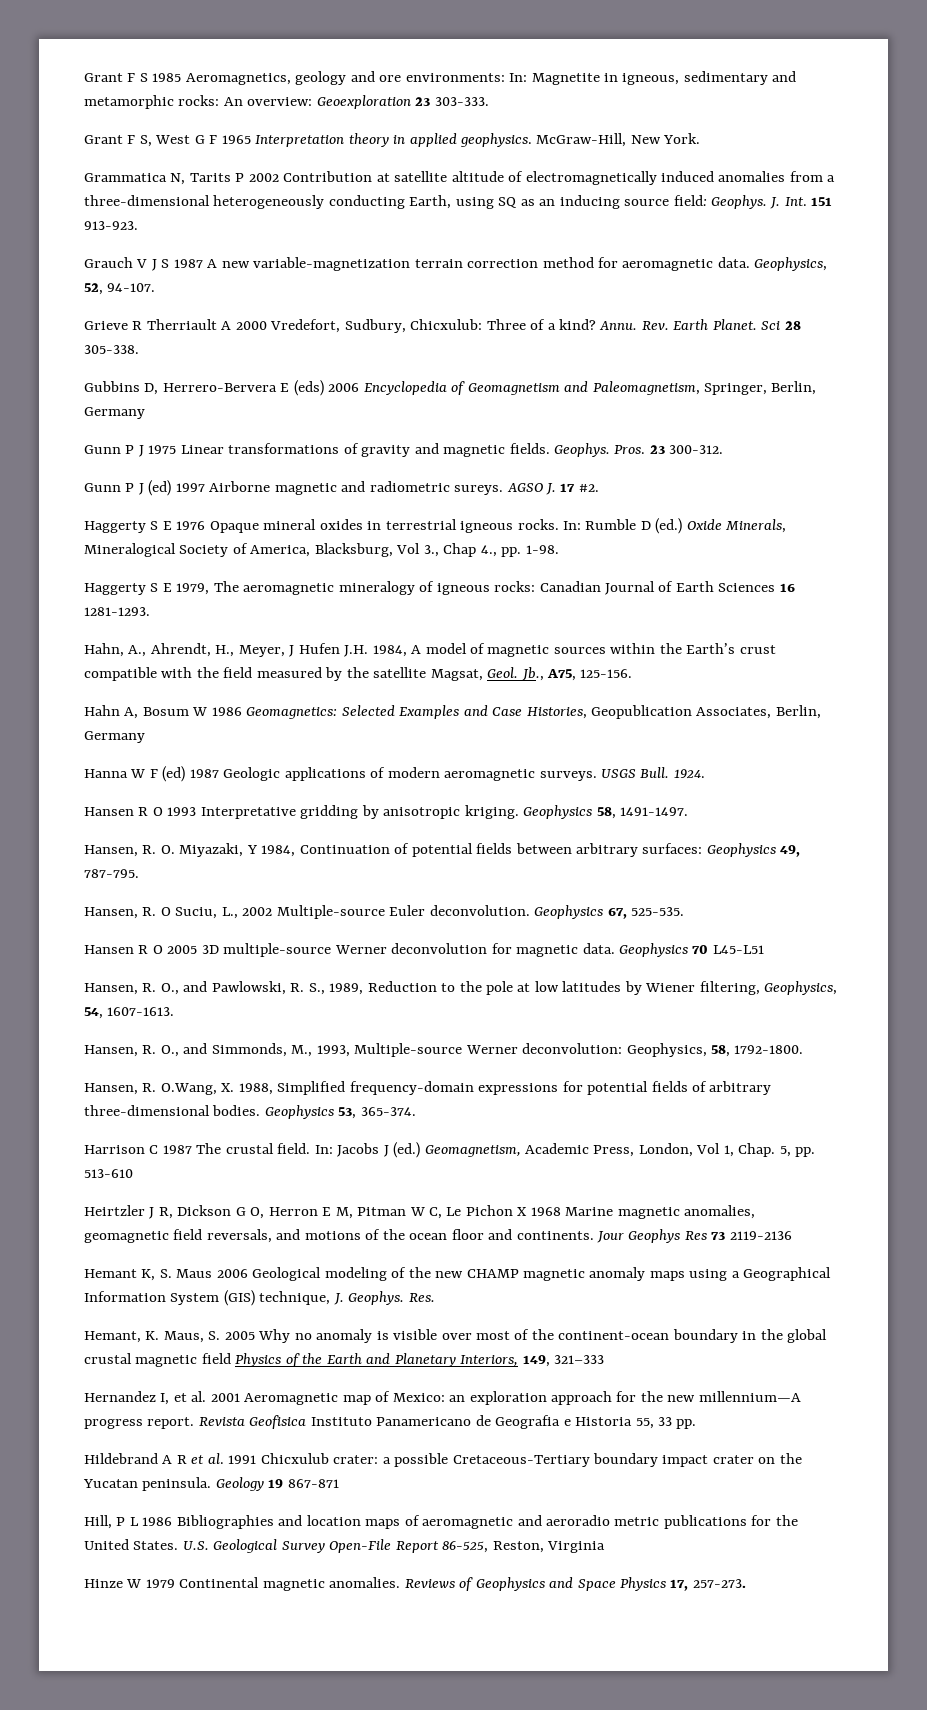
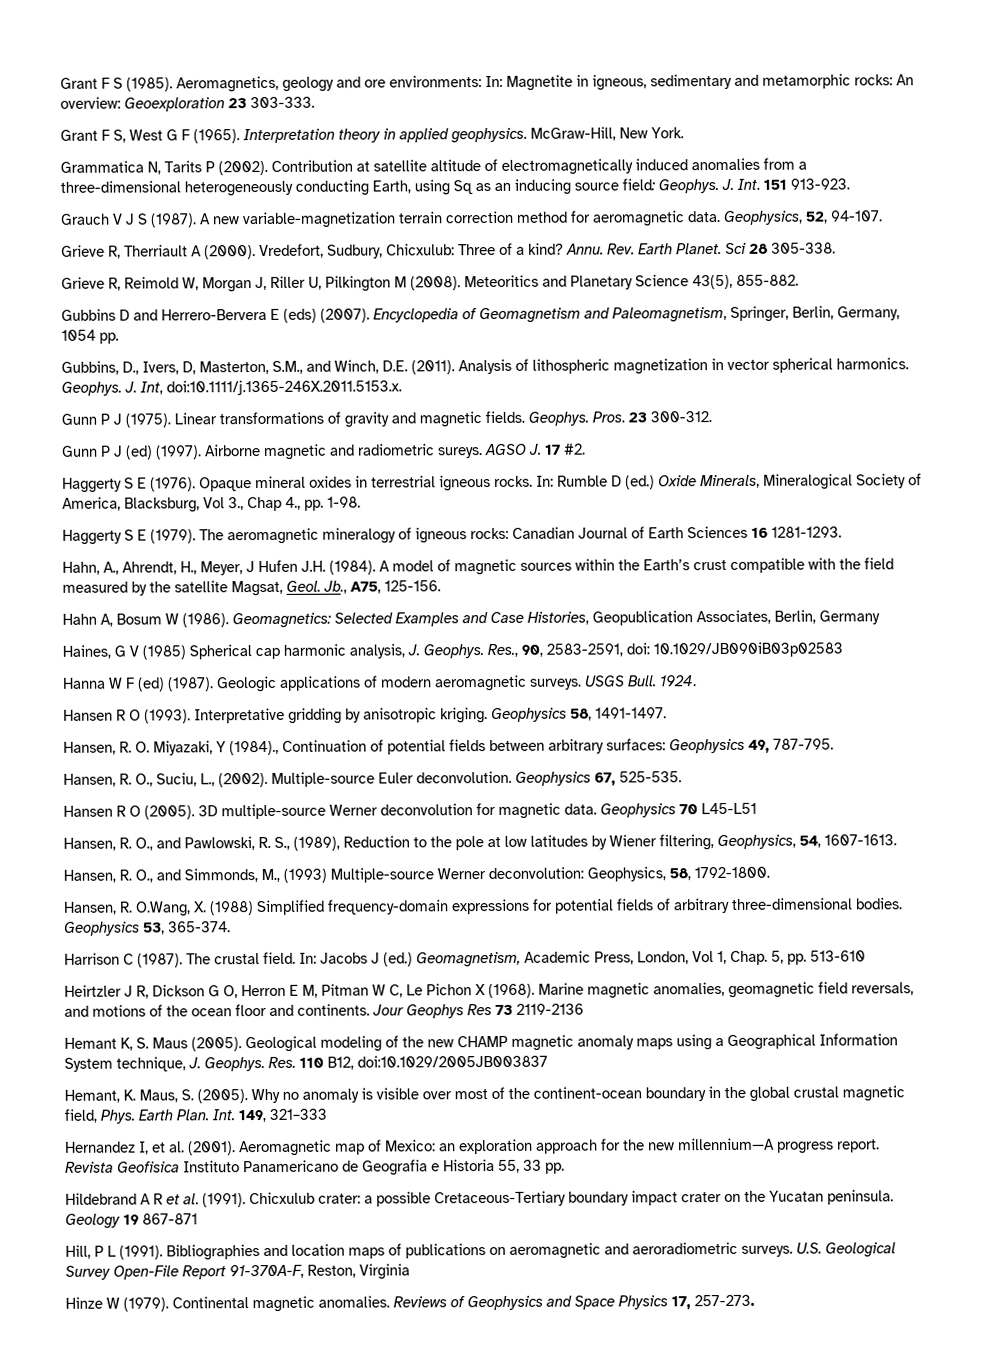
- Grant F S 1985 Aeromagnetics, geology and ore environments: In: Magnetite in igneous, sedimentary and metamorphic rocks: An overview: Geoexploration 23 303-333.
+ Grant F S (1985). Aeromagnetics, geology and ore environments: In: Magnetite in igneous, sedimentary and metamorphic rocks: An overview: Geoexploration 23 303-333.
- Grant F S, West G F 1965 Interpretation theory in applied geophysics.
+ Grant F S, West G F (1965). Interpretation theory in applied geophysics.
- Grammatica N, Tarits P 2002 Contribution at satellite altitude of electromagnetically induced anomalies from a three-dimensional heterogeneously conducting Earth, using SQ as an inducing source field: Geophys.
+ Grammatica N, Tarits P (2002). Contribution at satellite altitude of electromagnetically induced anomalies from a three-dimensional heterogeneously conducting Earth, using Sq as an inducing source field: Geophys.
- Grauch V J S 1987 A new variable-magnetization terrain correction method for aeromagnetic data.
+ Grauch V J S (1987). A new variable-magnetization terrain correction method for aeromagnetic data.
- Grieve R Therriault A 2000 Vredefort, Sudbury, Chicxulub: Three of a kind?
+ Grieve R, Therriault A (2000). Vredefort, Sudbury, Chicxulub: Three of a kind?
+ Grieve R, Reimold W, Morgan J, Riller U, Pilkington M (2008). Meteoritics and Planetary Science 43(5), 855-882.
- Gubbins D, Herrero-Bervera E (eds) 2006 Encyclopedia of Geomagnetism and Paleomagnetism, Springer, Berlin, Germany
- Gunn P J 1975 Linear transformations of gravity and magnetic fields.
+ Gubbins D and Herrero-Bervera E (eds) (2007). Encyclopedia of Geomagnetism and Paleomagnetism, Springer, Berlin, Germany, 1054 pp.
+ Gubbins, D., Ivers, D, Masterton, S.M., and Winch, D.E. (2011). Analysis of lithospheric magnetization in vector spherical harmonics. Geophys. J. Int, doi:10.1111/j.1365-246X.2011.5153.x.
+ Gunn P J (1975). Linear transformations of gravity and magnetic fields.
- Gunn P J (ed) 1997 Airborne magnetic and radiometric sureys.
+ Gunn P J (ed) (1997). Airborne magnetic and radiometric sureys.
- Haggerty S E 1976 Opaque mineral oxides in terrestrial igneous rocks.
+ Haggerty S E (1976). Opaque mineral oxides in terrestrial igneous rocks.
- Haggerty S E 1979, The aeromagnetic mineralogy of igneous rocks: Canadian Journal of Earth Sciences 16 1281-1293.
+ Haggerty S E (1979). The aeromagnetic mineralogy of igneous rocks: Canadian Journal of Earth Sciences 16 1281-1293.
- Hahn, A., Ahrendt, H., Meyer, J Hufen J.H. 1984, A model of magnetic sources within the Earth’s crust compatible with the field measured by the satellite Magsat, Geol.
+ Hahn, A., Ahrendt, H., Meyer, J Hufen J.H. (1984). A model of magnetic sources within the Earth’s crust compatible with the field measured by the satellite Magsat, Geol.
- Hahn A, Bosum W 1986 Geomagnetics: Selected Examples and Case Histories, Geopublication Associates, Berlin, Germany
+ Hahn A, Bosum W (1986). Geomagnetics: Selected Examples and Case Histories, Geopublication Associates, Berlin, Germany
+ Haines, G V (1985) Spherical cap harmonic analysis, J. Geophys. Res., 90, 2583-2591, doi: 10.1029/JB090iB03p02583
- Hanna W F (ed) 1987 Geologic applications of modern aeromagnetic surveys.
+ Hanna W F (ed) (1987). Geologic applications of modern aeromagnetic surveys.
- Hansen R O 1993 Interpretative gridding by anisotropic kriging.
+ Hansen R O (1993). Interpretative gridding by anisotropic kriging.
- Hansen, R. O. Miyazaki, Y 1984, Continuation of potential fields between arbitrary surfaces: Geophysics 49, 787-795.
+ Hansen, R. O. Miyazaki, Y (1984)., Continuation of potential fields between arbitrary surfaces: Geophysics 49, 787-795.
- Hansen, R. O Suciu, L., 2002 Multiple-source Euler deconvolution.
+ Hansen, R. O., Suciu, L., (2002). Multiple-source Euler deconvolution.
- Hansen R O 2005 3D multiple-source Werner deconvolution for magnetic data.
+ Hansen R O (2005). 3D multiple-source Werner deconvolution for magnetic data.
- Hansen, R. O., and Pawlowski, R. S., 1989, Reduction to the pole at low latitudes by Wiener filtering, Geophysics, 54, 1607-1613.
+ Hansen, R. O., and Pawlowski, R. S., (1989), Reduction to the pole at low latitudes by Wiener filtering, Geophysics, 54, 1607-1613.
- Hansen, R. O., and Simmonds, M., 1993, Multiple-source Werner deconvolution: Geophysics, 58, 1792-1800.
+ Hansen, R. O., and Simmonds, M., (1993) Multiple-source Werner deconvolution: Geophysics, 58, 1792-1800.
- Hansen, R. O.Wang, X. 1988, Simplified frequency-domain expressions for potential fields of arbitrary three-dimensional bodies.
+ Hansen, R. O.Wang, X. (1988) Simplified frequency-domain expressions for potential fields of arbitrary three-dimensional bodies.
- Harrison C 1987 The crustal field.
+ Harrison C (1987). The crustal field.
- Heirtzler J R, Dickson G O, Herron E M, Pitman W C, Le Pichon X 1968 Marine magnetic anomalies, geomagnetic field reversals, and motions of the ocean floor and continents.
+ Heirtzler J R, Dickson G O, Herron E M, Pitman W C, Le Pichon X (1968). Marine magnetic anomalies, geomagnetic field reversals, and motions of the ocean floor and continents.
- Hemant K, S. Maus 2006 Geological modeling of the new CHAMP magnetic anomaly maps using a Geographical Information System (GIS) technique, J. Geophys.
+ Hemant K, S. Maus (2005). Geological modeling of the new CHAMP magnetic anomaly maps using a Geographical Information System technique, J. Geophys.
- Res.
+ Res. 110 B12, doi:10.1029/2005JB003837
- Hemant, K. Maus, S. 2005 Why no anomaly is visible over most of the continent-ocean boundary in the global crustal magnetic field Physics of the Earth and Planetary Interiors, 149, 321–333
+ Hemant, K. Maus, S. (2005). Why no anomaly is visible over most of the continent-ocean boundary in the global crustal magnetic field, Phys. Earth Plan. Int. 149, 321–333
- Hernandez I, et al. 2001 Aeromagnetic map of Mexico: an exploration approach for the new millennium—A progress report.
+ Hernandez I, et al. (2001). Aeromagnetic map of Mexico: an exploration approach for the new millennium—A progress report.
- Hildebrand A R et al. 1991 Chicxulub crater: a possible Cretaceous-Tertiary boundary impact crater on the Yucatan peninsula.
+ Hildebrand A R et al. (1991). Chicxulub crater: a possible Cretaceous-Tertiary boundary impact crater on the Yucatan peninsula.
- Hill, P L 1986 Bibliographies and location maps of aeromagnetic and aeroradio metric publications for the United States.
+ Hill, P L (1991). Bibliographies and location maps of publications on aeromagnetic and aeroradiometric surveys.
- U.S. Geological Survey Open-File Report 86-525, Reston, Virginia
+ U.S. Geological Survey Open-File Report 91-370A-F, Reston, Virginia
- Hinze W 1979 Continental magnetic anomalies.
+ Hinze W (1979). Continental magnetic anomalies.

